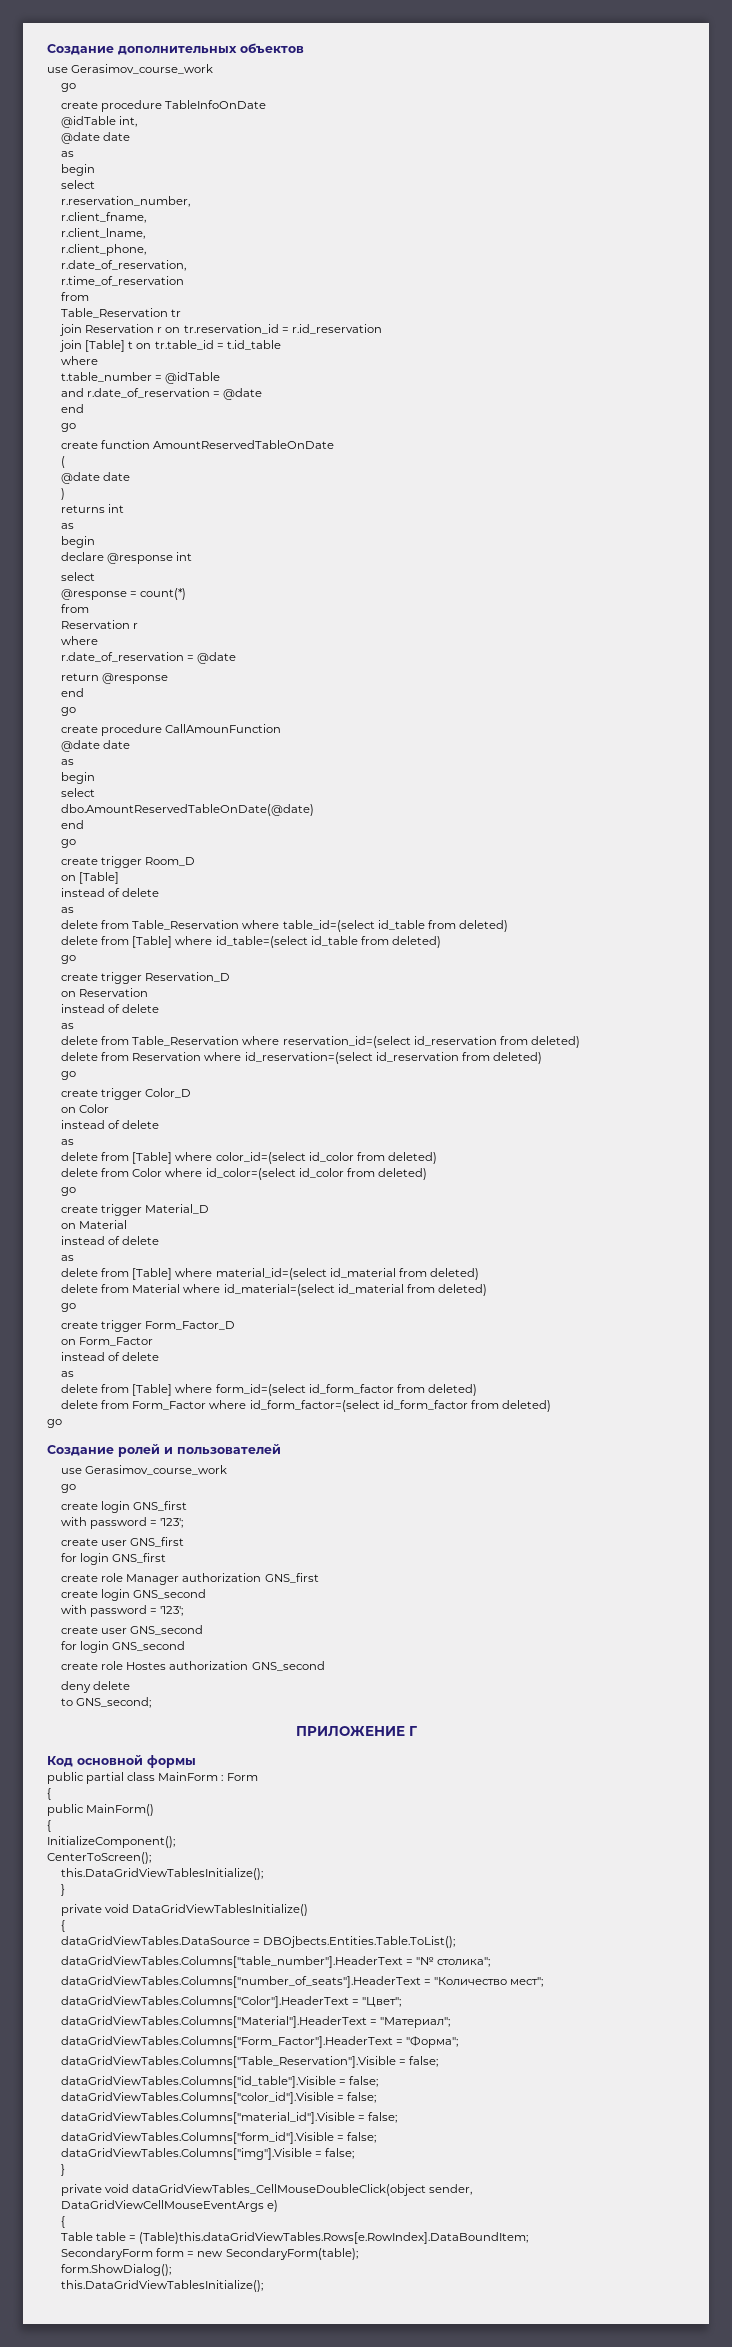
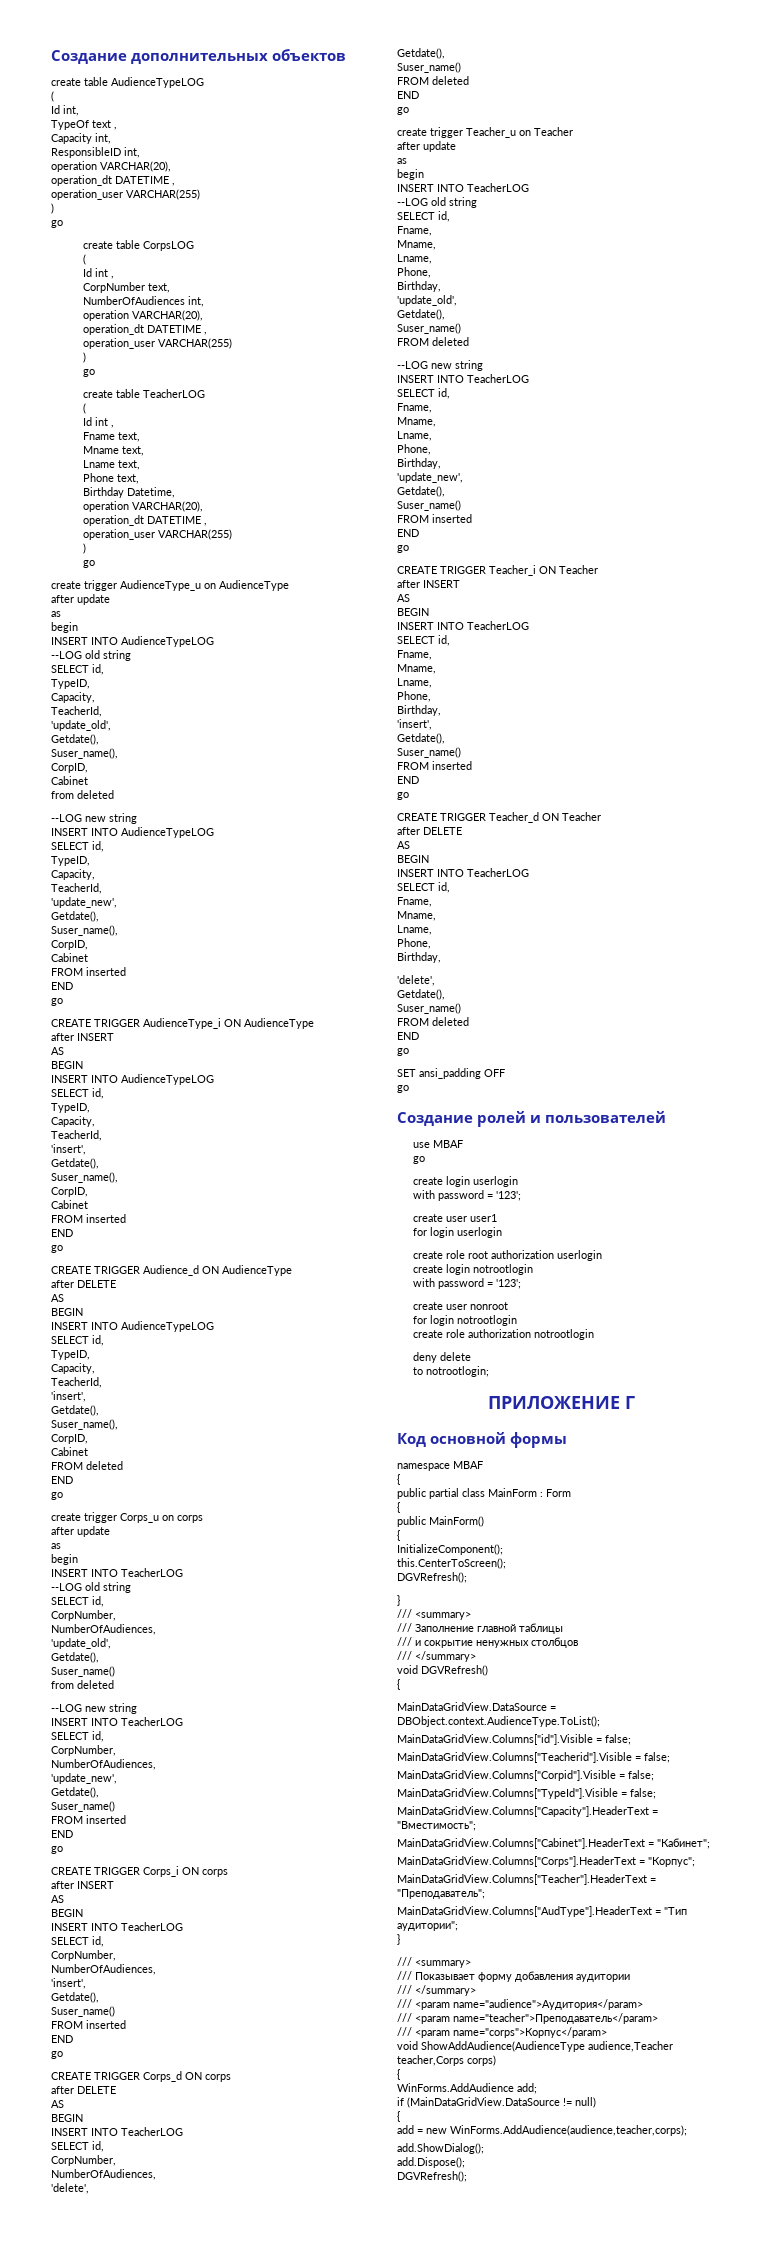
  Создание дополнительных объектов
- use Gerasimov_course_work
+ create table AudienceTypeLOG
+ (
+ Id int,
+ TypeOf text ,
+ Capacity int,
+ ResponsibleID int,
+ operation VARCHAR(20),
+ operation_dt DATETIME ,
+ operation_user VARCHAR(255)
+ )
  go
- create procedure TableInfoOnDate
- @idTable int,
- @date date
+ create table CorpsLOG
+ (
+ Id int ,
+ CorpNumber text,
+ NumberOfAudiences int,
+ operation VARCHAR(20),
+ operation_dt DATETIME ,
+ operation_user VARCHAR(255)
+ )
+ go
+ create table TeacherLOG
+ (
+ Id int ,
+ Fname text,
+ Mname text,
+ Lname text,
+ Phone text,
+ Birthday Datetime,
+ operation VARCHAR(20),
+ operation_dt DATETIME ,
+ operation_user VARCHAR(255)
+ )
+ go
+ create trigger AudienceType_u on AudienceType
+ after update
  as
  begin
- select
- r.reservation_number,
- r.client_fname,
- r.client_lname,
- r.client_phone,
- r.date_of_reservation,
- r.time_of_reservation
- from
- Table_Reservation tr
- join Reservation r on tr.reservation_id = r.id_reservation
- join [Table] t on tr.table_id = t.id_table
- where
- t.table_number = @idTable
- and r.date_of_reservation = @date
- end
+ INSERT INTO AudienceTypeLOG
+ --LOG old string
+ SELECT id,
+ TypeID,
+ Capacity,
+ TeacherId,
+ 'update_old',
+ Getdate(),
+ Suser_name(),
+ CorpID,
+ Cabinet
+ from deleted
+ --LOG new string
+ INSERT INTO AudienceTypeLOG
+ SELECT id,
+ TypeID,
+ Capacity,
+ TeacherId,
+ 'update_new',
+ Getdate(),
+ Suser_name(),
+ CorpID,
+ Cabinet
+ FROM inserted
+ END
  go
- create function AmountReservedTableOnDate
- (
- @date date
- )
- returns int
+ CREATE TRIGGER AudienceType_i ON AudienceType
+ after INSERT
+ AS
+ BEGIN
+ INSERT INTO AudienceTypeLOG
+ SELECT id,
+ TypeID,
+ Capacity,
+ TeacherId,
+ 'insert',
+ Getdate(),
+ Suser_name(),
+ CorpID,
+ Cabinet
+ FROM inserted
+ END
+ go
+ CREATE TRIGGER Audience_d ON AudienceType
+ after DELETE
+ AS
+ BEGIN
+ INSERT INTO AudienceTypeLOG
+ SELECT id,
+ TypeID,
+ Capacity,
+ TeacherId,
+ 'insert',
+ Getdate(),
+ Suser_name(),
+ CorpID,
+ Cabinet
+ FROM deleted
+ END
+ go
+ create trigger Corps_u on corps
+ after update
  as
  begin
- declare @response int
- select
- @response = count(*)
- from
- Reservation r
- where
- r.date_of_reservation = @date
- return @response
- end
+ INSERT INTO TeacherLOG
+ --LOG old string
+ SELECT id,
+ CorpNumber,
+ NumberOfAudiences,
+ 'update_old',
+ Getdate(),
+ Suser_name()
+ from deleted
+ --LOG new string
+ INSERT INTO TeacherLOG
+ SELECT id,
+ CorpNumber,
+ NumberOfAudiences,
+ 'update_new',
+ Getdate(),
+ Suser_name()
+ FROM inserted
+ END
  go
- create procedure CallAmounFunction
- @date date
+ CREATE TRIGGER Corps_i ON corps
+ after INSERT
+ AS
+ BEGIN
+ INSERT INTO TeacherLOG
+ SELECT id,
+ CorpNumber,
+ NumberOfAudiences,
+ 'insert',
+ Getdate(),
+ Suser_name()
+ FROM inserted
+ END
+ go
+ CREATE TRIGGER Corps_d ON corps
+ after DELETE
+ AS
+ BEGIN
+ INSERT INTO TeacherLOG
+ SELECT id,
+ CorpNumber,
+ NumberOfAudiences,
+ 'delete',
+ Getdate(),
+ Suser_name()
+ FROM deleted
+ END
+ go
+ create trigger Teacher_u on Teacher
+ after update
  as
  begin
- select
- dbo.AmountReservedTableOnDate(@date)
- end
+ INSERT INTO TeacherLOG
+ --LOG old string
+ SELECT id,
+ Fname,
+ Mname,
+ Lname,
+ Phone,
+ Birthday,
+ 'update_old',
+ Getdate(),
+ Suser_name()
+ FROM deleted
+ --LOG new string
+ INSERT INTO TeacherLOG
+ SELECT id,
+ Fname,
+ Mname,
+ Lname,
+ Phone,
+ Birthday,
+ 'update_new',
+ Getdate(),
+ Suser_name()
+ FROM inserted
+ END
  go
- create trigger Room_D
- on [Table]
- instead of delete
- as
- delete from Table_Reservation where table_id=(select id_table from deleted)
- delete from [Table] where id_table=(select id_table from deleted)
+ CREATE TRIGGER Teacher_i ON Teacher
+ after INSERT
+ AS
+ BEGIN
+ INSERT INTO TeacherLOG
+ SELECT id,
+ Fname,
+ Mname,
+ Lname,
+ Phone,
+ Birthday,
+ 'insert',
+ Getdate(),
+ Suser_name()
+ FROM inserted
+ END
  go
- create trigger Reservation_D
- on Reservation
- instead of delete
- as
- delete from Table_Reservation where reservation_id=(select id_reservation from deleted)
- delete from Reservation where id_reservation=(select id_reservation from deleted)
+ CREATE TRIGGER Teacher_d ON Teacher
+ after DELETE
+ AS
+ BEGIN
+ INSERT INTO TeacherLOG
+ SELECT id,
+ Fname,
+ Mname,
+ Lname,
+ Phone,
+ Birthday,
+ 'delete',
+ Getdate(),
+ Suser_name()
+ FROM deleted
+ END
  go
- create trigger Color_D
- on Color
- instead of delete
- as
- delete from [Table] where color_id=(select id_color from deleted)
- delete from Color where id_color=(select id_color from deleted)
- go
- create trigger Material_D
- on Material
- instead of delete
- as
- delete from [Table] where material_id=(select id_material from deleted)
- delete from Material where id_material=(select id_material from deleted)
- go
- create trigger Form_Factor_D
- on Form_Factor
- instead of delete
- as
- delete from [Table] where form_id=(select id_form_factor from deleted)
- delete from Form_Factor where id_form_factor=(select id_form_factor from deleted)
+ SET ansi_padding OFF
  Создание ролей и пользователей
- use Gerasimov_course_work
+ use MBAF
- create login GNS_first
+ create login userlogin
  with password = '123';
- create user GNS_first
- for login GNS_first
- create role Manager authorization GNS_first
- create login GNS_second
+ create user user1
+ for login userlogin
+ create role root authorization userlogin
+ create login notrootlogin
  with password = '123';
- create user GNS_second
- for login GNS_second
- create role Hostes authorization GNS_second
+ create user nonroot
+ for login notrootlogin
+ create role authorization notrootlogin
- to GNS_second;
+ to notrootlogin;
+ namespace MBAF
+ {
- CenterToScreen();
- this.DataGridViewTablesInitialize();
+ this.CenterToScreen();
+ DGVRefresh();
  }
- private void DataGridViewTablesInitialize()
+ /// <summary>
+ /// Заполнение главной таблицы
+ /// и сокрытие ненужных столбцов
+ /// </summary>
+ void DGVRefresh()
  {
- dataGridViewTables.DataSource = DBOjbects.Entities.Table.ToList();
- dataGridViewTables.Columns["table_number"].HeaderText = "№ столика";
- dataGridViewTables.Columns["number_of_seats"].HeaderText = "Количество мест";
- dataGridViewTables.Columns["Color"].HeaderText = "Цвет";
- dataGridViewTables.Columns["Material"].HeaderText = "Материал";
- dataGridViewTables.Columns["Form_Factor"].HeaderText = "Форма";
- dataGridViewTables.Columns["Table_Reservation"].Visible = false;
- dataGridViewTables.Columns["id_table"].Visible = false;
- dataGridViewTables.Columns["color_id"].Visible = false;
- dataGridViewTables.Columns["material_id"].Visible = false;
- dataGridViewTables.Columns["form_id"].Visible = false;
- dataGridViewTables.Columns["img"].Visible = false;
+ MainDataGridView.DataSource = DBObject.context.AudienceType.ToList();
+ MainDataGridView.Columns["id"].Visible = false;
+ MainDataGridView.Columns["Teacherid"].Visible = false;
+ MainDataGridView.Columns["Corpid"].Visible = false;
+ MainDataGridView.Columns["TypeId"].Visible = false;
+ MainDataGridView.Columns["Capacity"].HeaderText = "Вместимость";
+ MainDataGridView.Columns["Cabinet"].HeaderText = "Кабинет";
+ MainDataGridView.Columns["Corps"].HeaderText = "Корпус";
+ MainDataGridView.Columns["Teacher"].HeaderText = "Преподаватель";
+ MainDataGridView.Columns["AudType"].HeaderText = "Тип аудитории";
  }
- private void dataGridViewTables_CellMouseDoubleClick(object sender, DataGridViewCellMouseEventArgs e)
+ /// <summary>
+ /// Показывает форму добавления аудитории
+ /// </summary>
+ /// <param name="audience">Аудитория</param>
+ /// <param name="teacher">Преподаватель</param>
+ /// <param name="corps">Корпус</param>
+ void ShowAddAudience(AudienceType audience,Teacher teacher,Corps corps)
  {
- Table table = (Table)this.dataGridViewTables.Rows[e.RowIndex].DataBoundItem;
- SecondaryForm form = new SecondaryForm(table);
- form.ShowDialog();
- this.DataGridViewTablesInitialize();
+ WinForms.AddAudience add;
+ if (MainDataGridView.DataSource != null)
+ {
+ add = new WinForms.AddAudience(audience,teacher,corps);
+ add.ShowDialog();
+ add.Dispose();
+ DGVRefresh();

